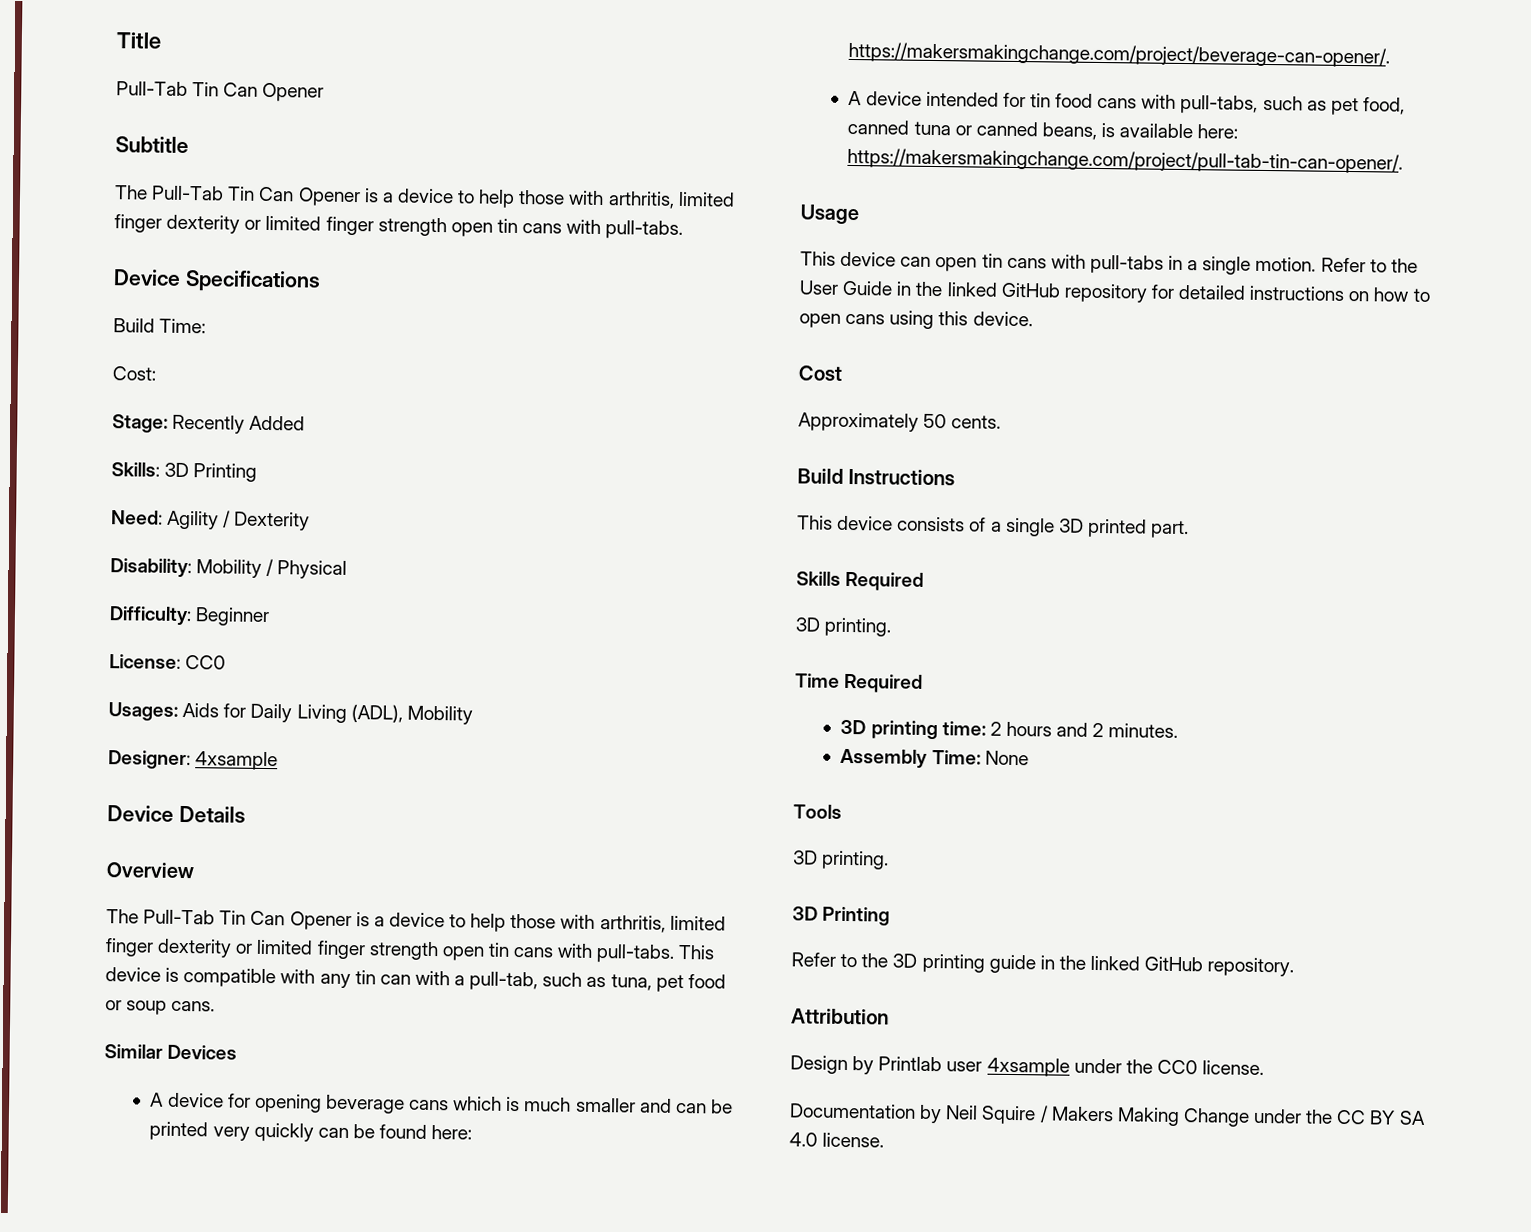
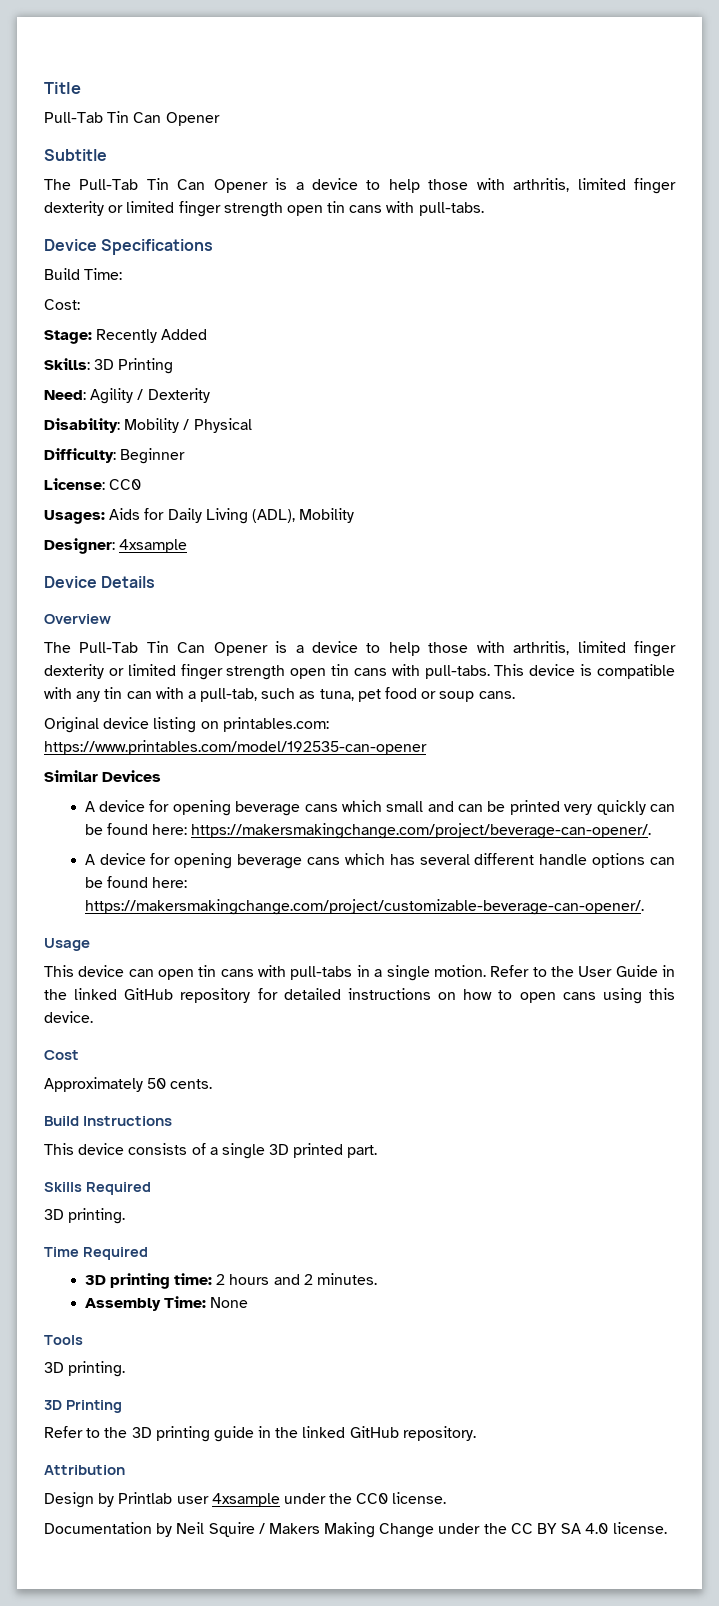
+ Original device listing on printables.com: https://www.printables.com/model/192535-can-opener
- A device for opening beverage cans which is much smaller and can be printed very quickly can be found here: https://makersmakingchange.com/project/beverage-can-opener/.
+ A device for opening beverage cans which small and can be printed very quickly can be found here: https://makersmakingchange.com/project/beverage-can-opener/.
- A device intended for tin food cans with pull-tabs, such as pet food, canned tuna or canned beans, is available here: https://makersmakingchange.com/project/pull-tab-tin-can-opener/.
+ A device for opening beverage cans which has several different handle options can be found here: https://makersmakingchange.com/project/customizable-beverage-can-opener/.

